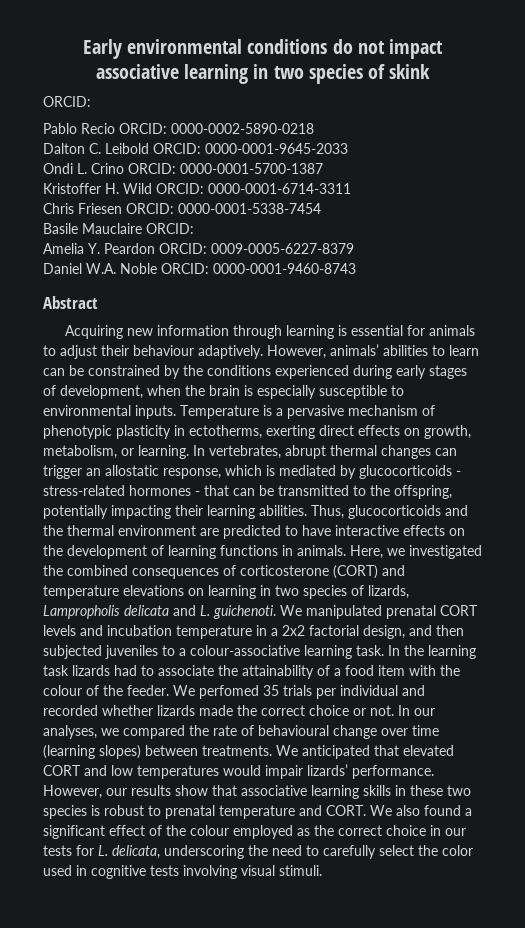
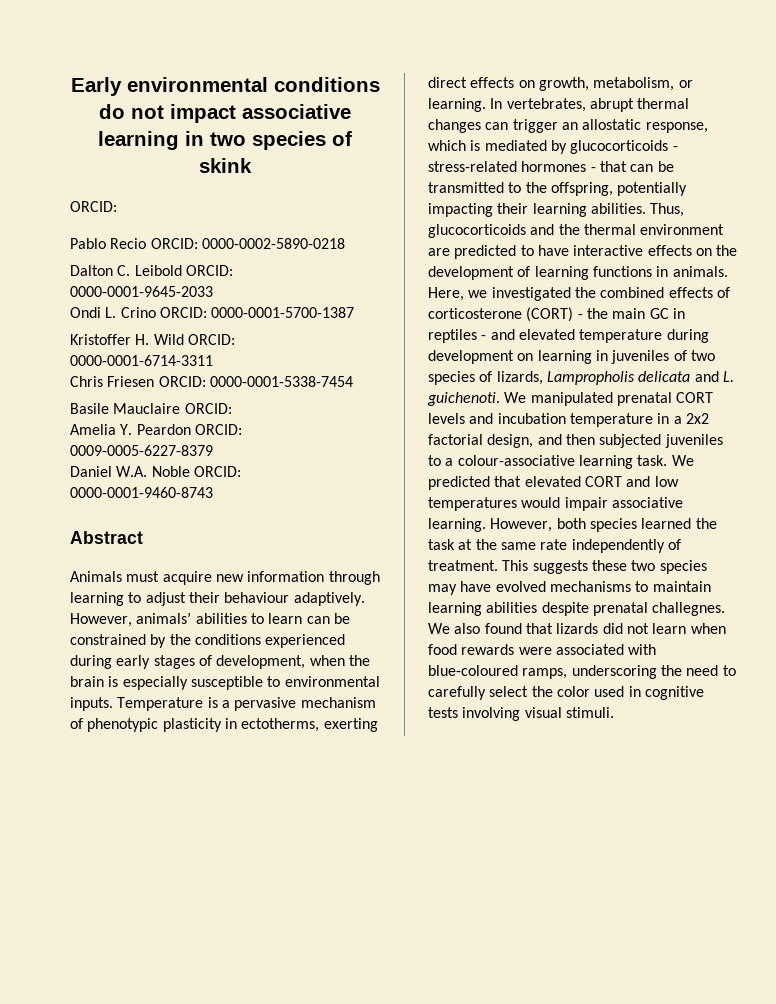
- Acquiring new information through learning is essential for animals to adjust their behaviour adaptively.
+ Animals must acquire new information through learning to adjust their behaviour adaptively.
- Here, we investigated the combined consequences of corticosterone (CORT) and temperature elevations on learning in two species of lizards, Lampropholis delicata and L. guichenoti.
+ Here, we investigated the combined effects of corticosterone (CORT) - the main GC in reptiles - and elevated temperature during development on learning in juveniles of two species of lizards, Lampropholis delicata and L. guichenoti.
- In the learning task lizards had to associate the attainability of a food item with the colour of the feeder. We perfomed 35 trials per individual and recorded whether lizards made the correct choice or not. In our analyses, we compared the rate of behavioural change over time (learning slopes) between treatments. We anticipated that elevated CORT and low temperatures would impair lizards’ performance. However, our results show that associative learning skills in these two species is robust to prenatal temperature and CORT. We also found a significant effect of the colour employed as the correct choice in our tests for L. delicata, underscoring the need to carefully select the color used in cognitive tests involving visual stimuli.
+ We predicted that elevated CORT and low temperatures would impair associative learning. However, both species learned the task at the same rate independently of treatment. This suggests these two species may have evolved mechanisms to maintain learning abilities despite prenatal challegnes. We also found that lizards did not learn when food rewards were associated with blue-coloured ramps, underscoring the need to carefully select the color used in cognitive tests involving visual stimuli.

